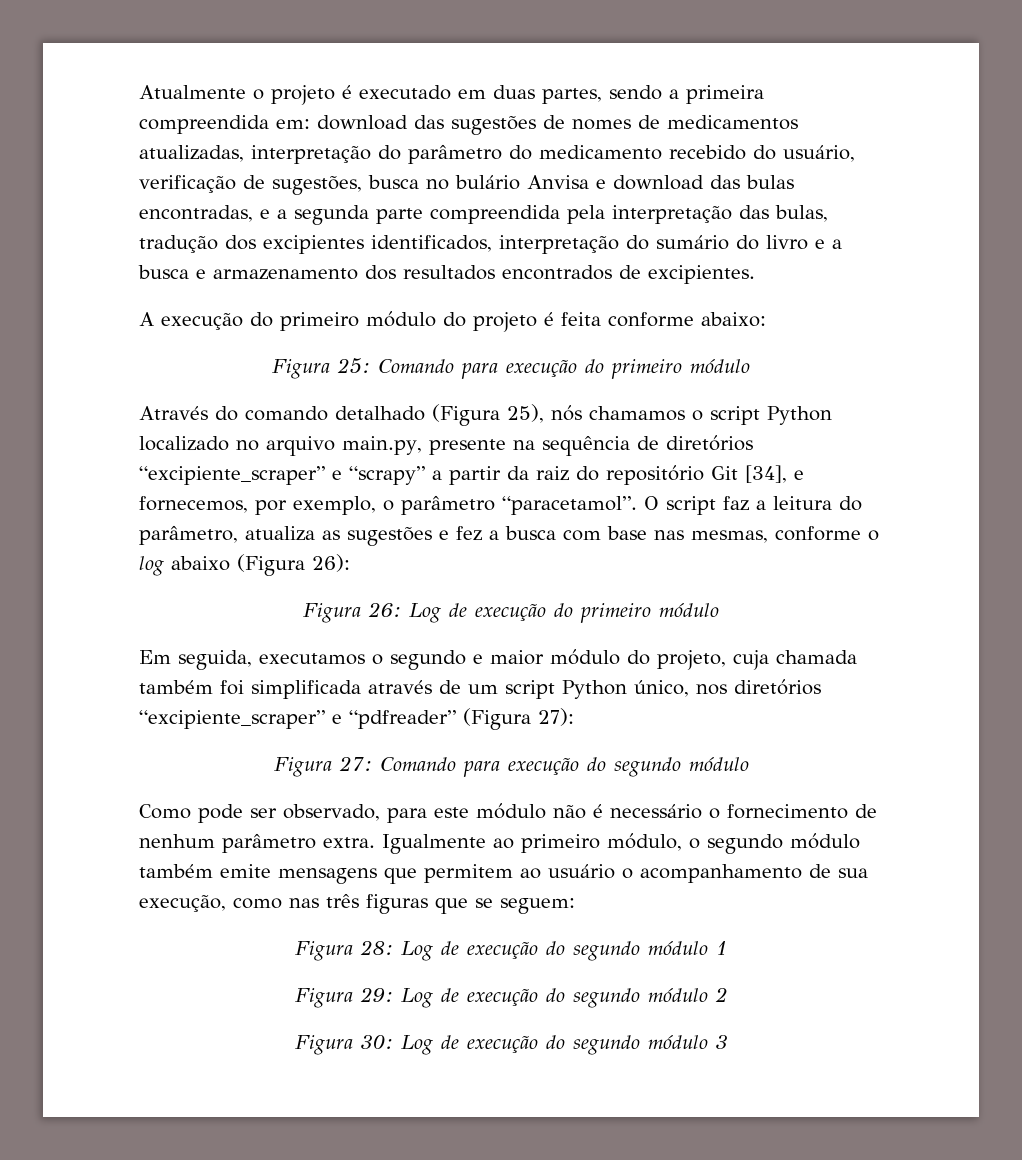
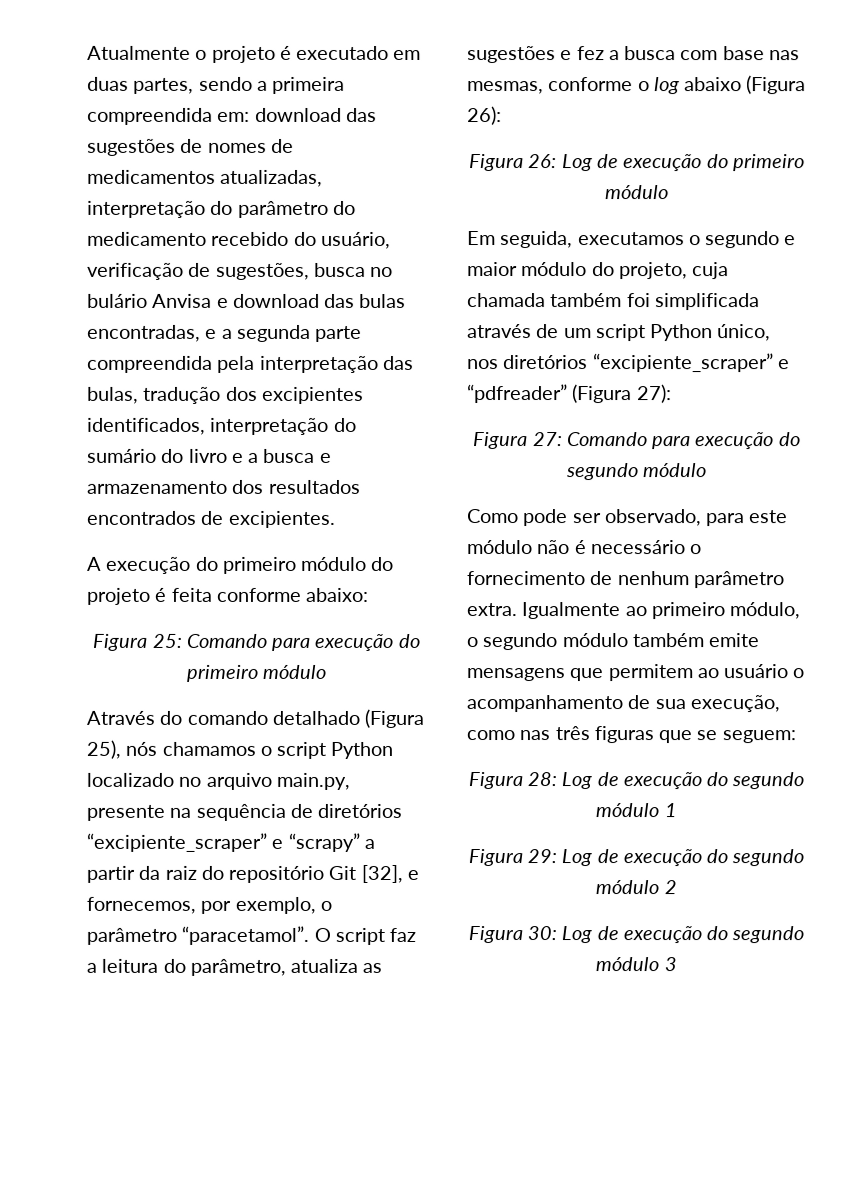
- Através do comando detalhado (Figura 25), nós chamamos o script Python localizado no arquivo main.py, presente na sequência de diretórios “excipiente_scraper” e “scrapy” a partir da raiz do repositório Git [34], e fornecemos, por exemplo, o parâmetro “paracetamol”.
+ Através do comando detalhado (Figura 25), nós chamamos o script Python localizado no arquivo main.py, presente na sequência de diretórios “excipiente_scraper” e “scrapy” a partir da raiz do repositório Git [32], e fornecemos, por exemplo, o parâmetro “paracetamol”.

